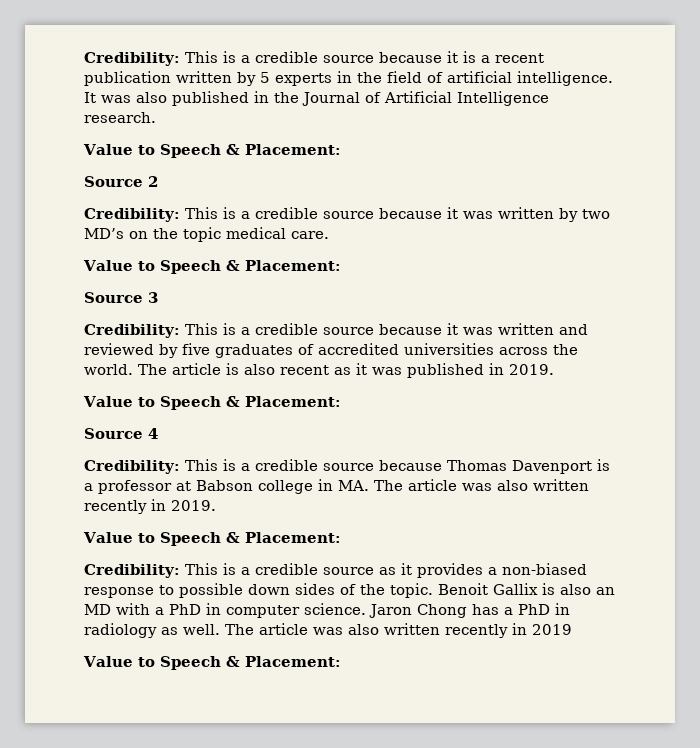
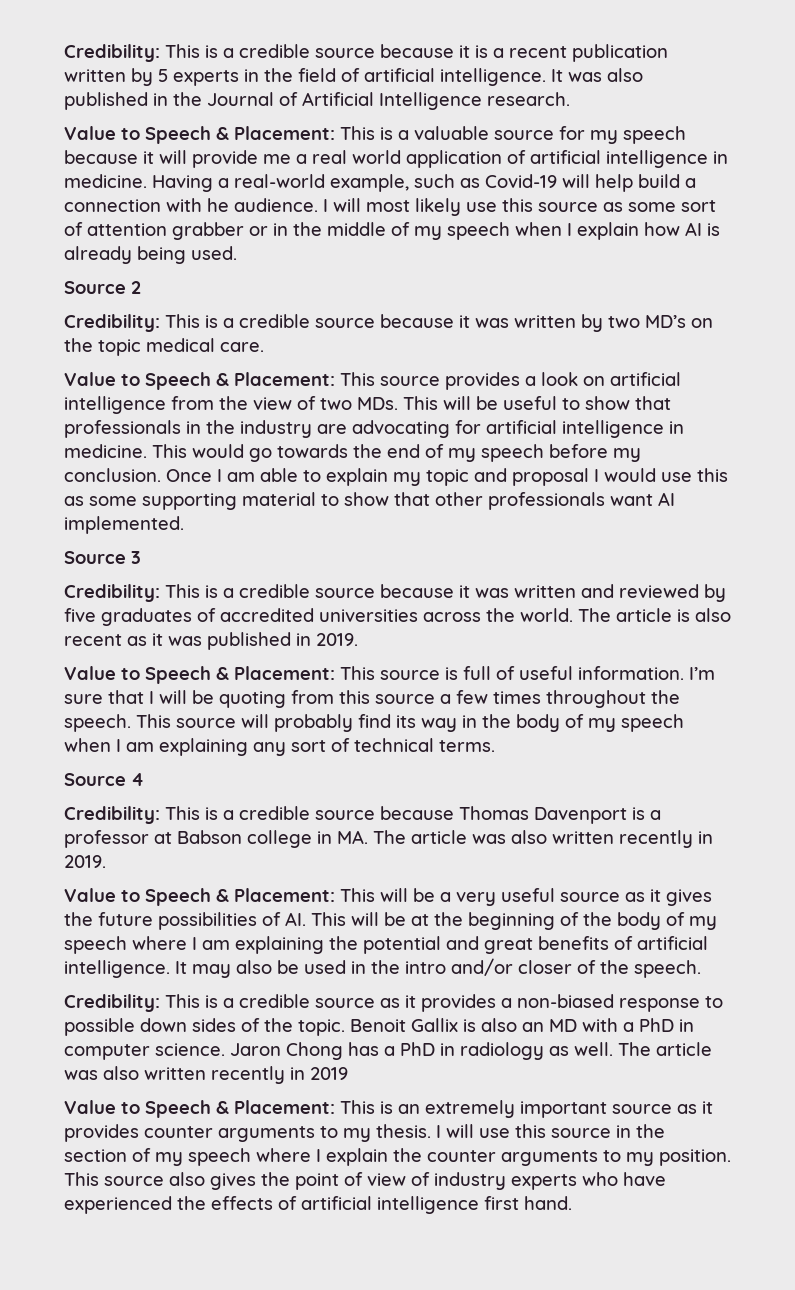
  It was also published in the Journal of Artificial Intelligence research.
- Value to Speech & Placement:
+ Value to Speech & Placement: This is a valuable source for my speech because it will provide me a real world application of artificial intelligence in medicine. Having a real-world example, such as Covid-19 will help build a connection with he audience. I will most likely use this source as some sort of attention grabber or in the middle of my speech when I explain how AI is already being used.
  Credibility: This is a credible source because it was written by two MD’s on the topic medical care.
- Value to Speech & Placement:
+ Value to Speech & Placement: This source provides a look on artificial intelligence from the view of two MDs. This will be useful to show that professionals in the industry are advocating for artificial intelligence in medicine. This would go towards the end of my speech before my conclusion. Once I am able to explain my topic and proposal I would use this as some supporting material to show that other professionals want AI implemented.
  The article is also recent as it was published in 2019.
- Value to Speech & Placement:
+ Value to Speech & Placement: This source is full of useful information. I’m sure that I will be quoting from this source a few times throughout the speech. This source will probably find its way in the body of my speech when I am explaining any sort of technical terms.
  Credibility: This is a credible source because Thomas Davenport is a professor at Babson college in MA. The article was also written recently in 2019.
- Value to Speech & Placement:
+ Value to Speech & Placement: This will be a very useful source as it gives the future possibilities of AI. This will be at the beginning of the body of my speech where I am explaining the potential and great benefits of artificial intelligence. It may also be used in the intro and/or closer of the speech.
  The article was also written recently in 2019
- Value to Speech & Placement:
+ Value to Speech & Placement: This is an extremely important source as it provides counter arguments to my thesis. I will use this source in the section of my speech where I explain the counter arguments to my position. This source also gives the point of view of industry experts who have experienced the effects of artificial intelligence first hand.

